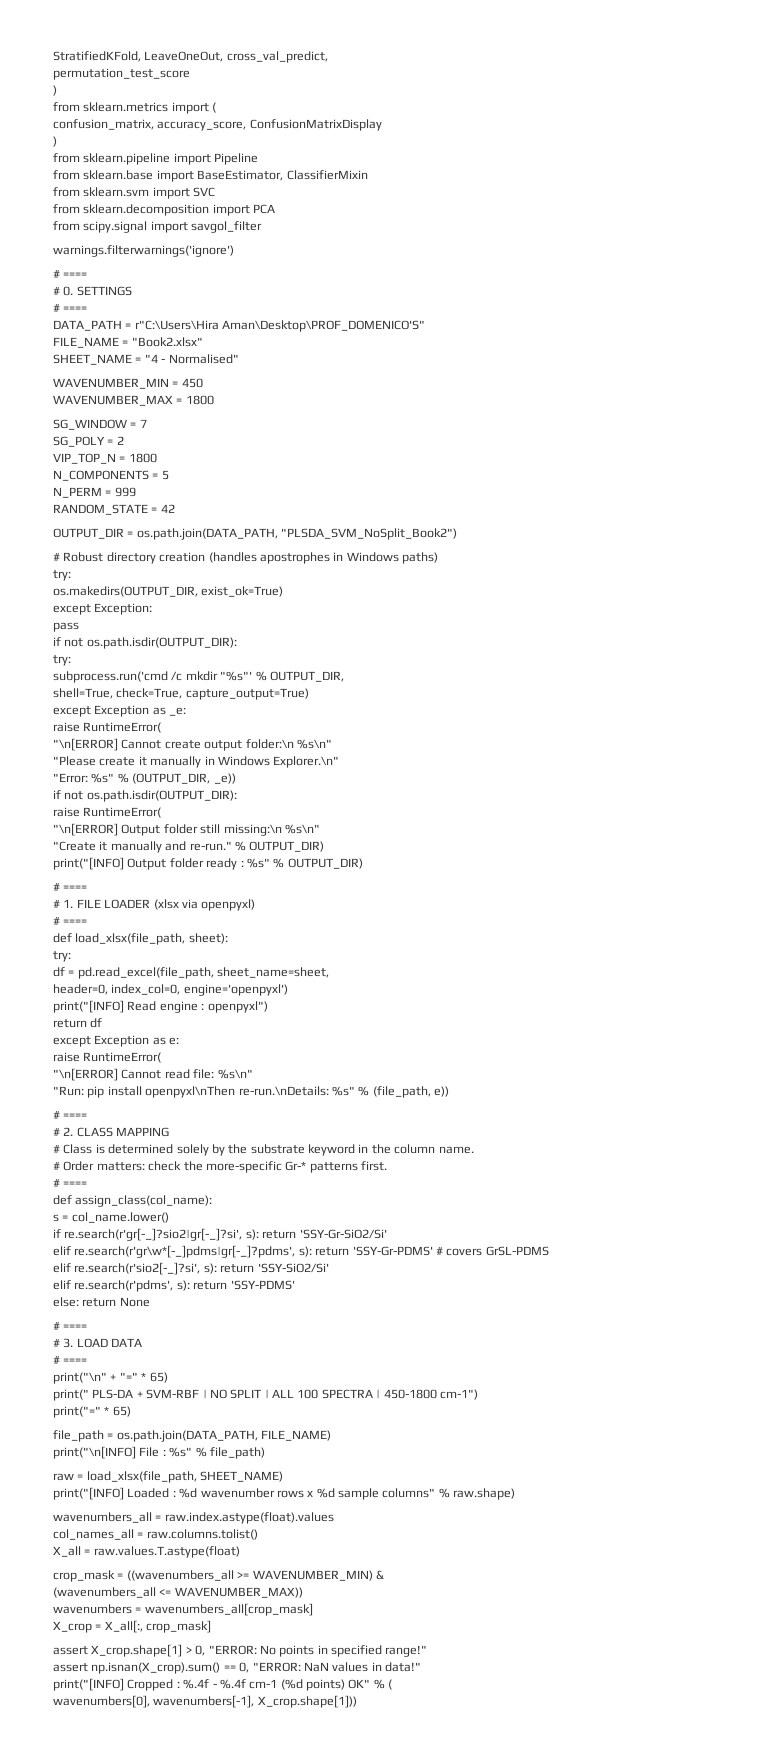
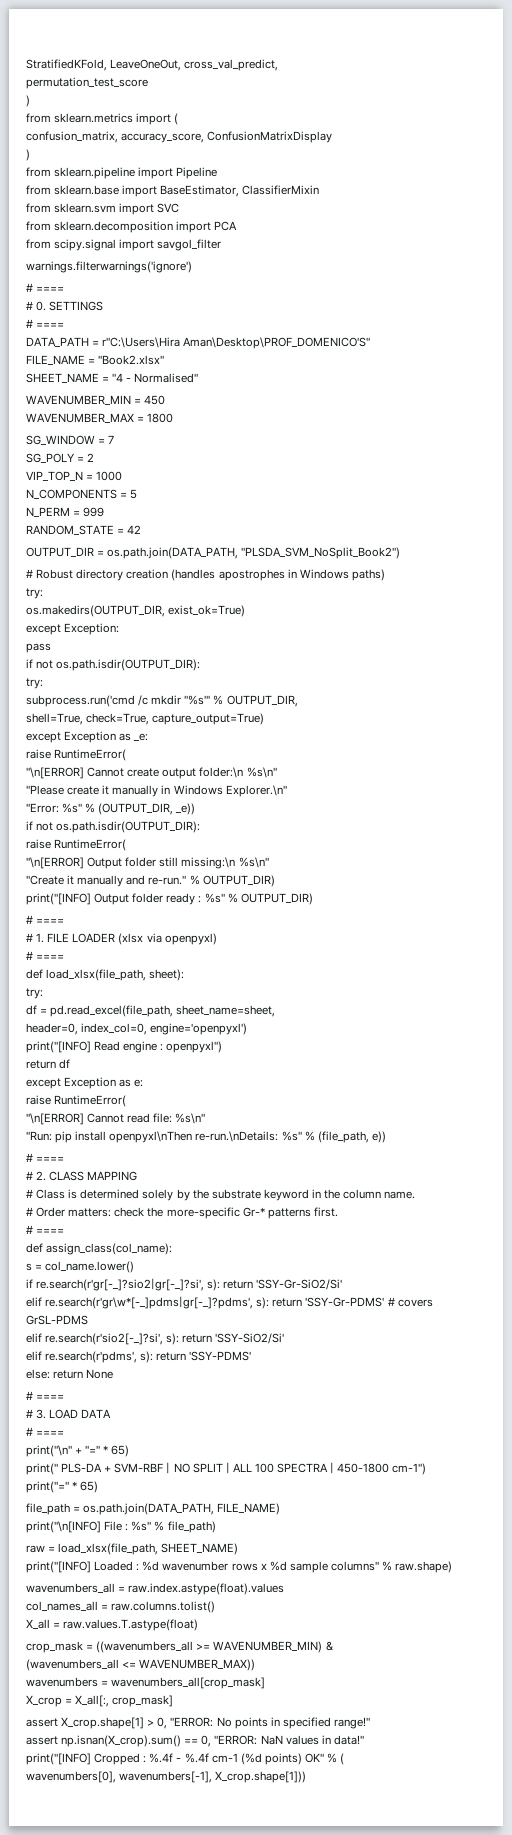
- VIP_TOP_N = 1800
+ VIP_TOP_N = 1000

